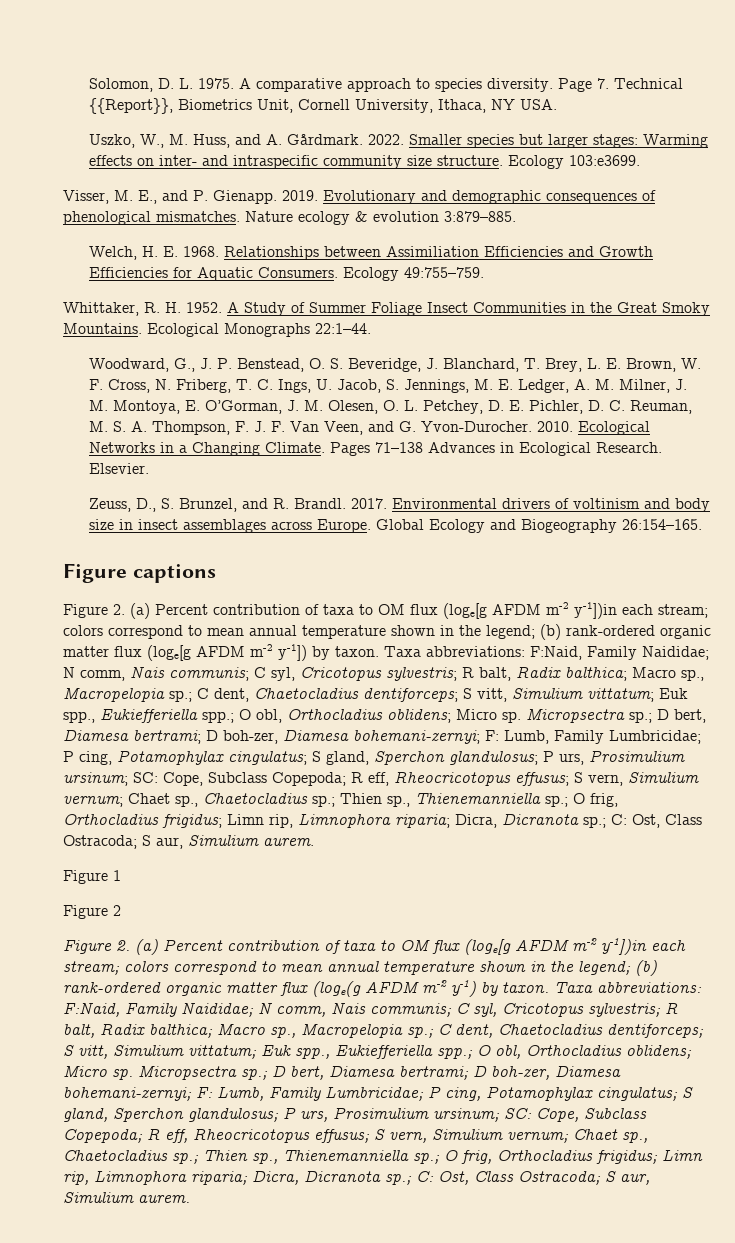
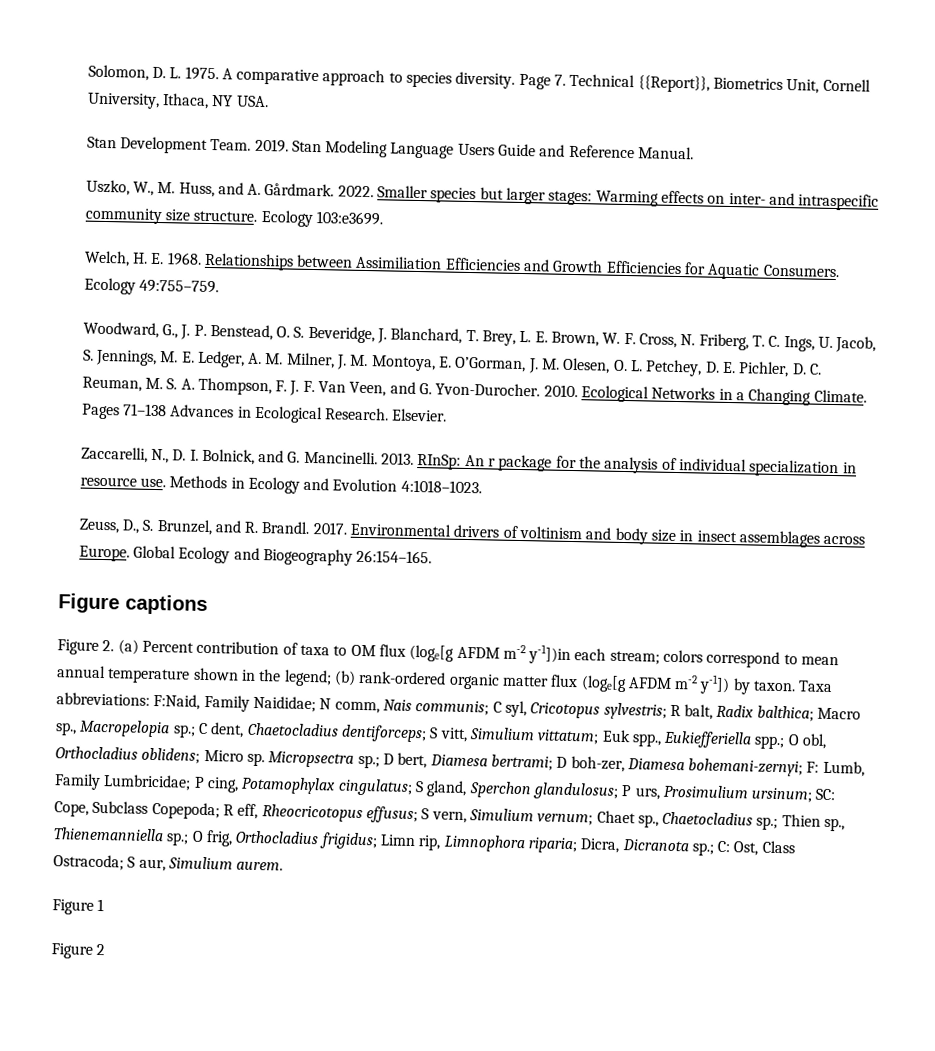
+ Stan Development Team. 2019. Stan Modeling Language Users Guide and Reference Manual.
- Visser, M. E., and P. Gienapp. 2019. Evolutionary and demographic consequences of phenological mismatches. Nature ecology & evolution 3:879–885.
- Whittaker, R. H. 1952. A Study of Summer Foliage Insect Communities in the Great Smoky Mountains. Ecological Monographs 22:1–44.
+ Zaccarelli, N., D. I. Bolnick, and G. Mancinelli. 2013. RInSp: An r package for the analysis of individual specialization in resource use. Methods in Ecology and Evolution 4:1018–1023.
- Figure 2. (a) Percent contribution of taxa to OM flux (loge[g AFDM m-2 y-1])in each stream; colors correspond to mean annual temperature shown in the legend; (b) rank-ordered organic matter flux (loge(g AFDM m-2 y-1) by taxon. Taxa abbreviations: F:Naid, Family Naididae; N comm, Nais communis; C syl, Cricotopus sylvestris; R balt, Radix balthica; Macro sp., Macropelopia sp.; C dent, Chaetocladius dentiforceps; S vitt, Simulium vittatum; Euk spp., Eukiefferiella spp.; O obl, Orthocladius oblidens; Micro sp. Micropsectra sp.; D bert, Diamesa bertrami; D boh-zer, Diamesa bohemani-zernyi; F: Lumb, Family Lumbricidae; P cing, Potamophylax cingulatus; S gland, Sperchon glandulosus; P urs, Prosimulium ursinum; SC: Cope, Subclass Copepoda; R eff, Rheocricotopus effusus; S vern, Simulium vernum; Chaet sp., Chaetocladius sp.; Thien sp., Thienemanniella sp.; O frig, Orthocladius frigidus; Limn rip, Limnophora riparia; Dicra, Dicranota sp.; C: Ost, Class Ostracoda; S aur, Simulium aurem.

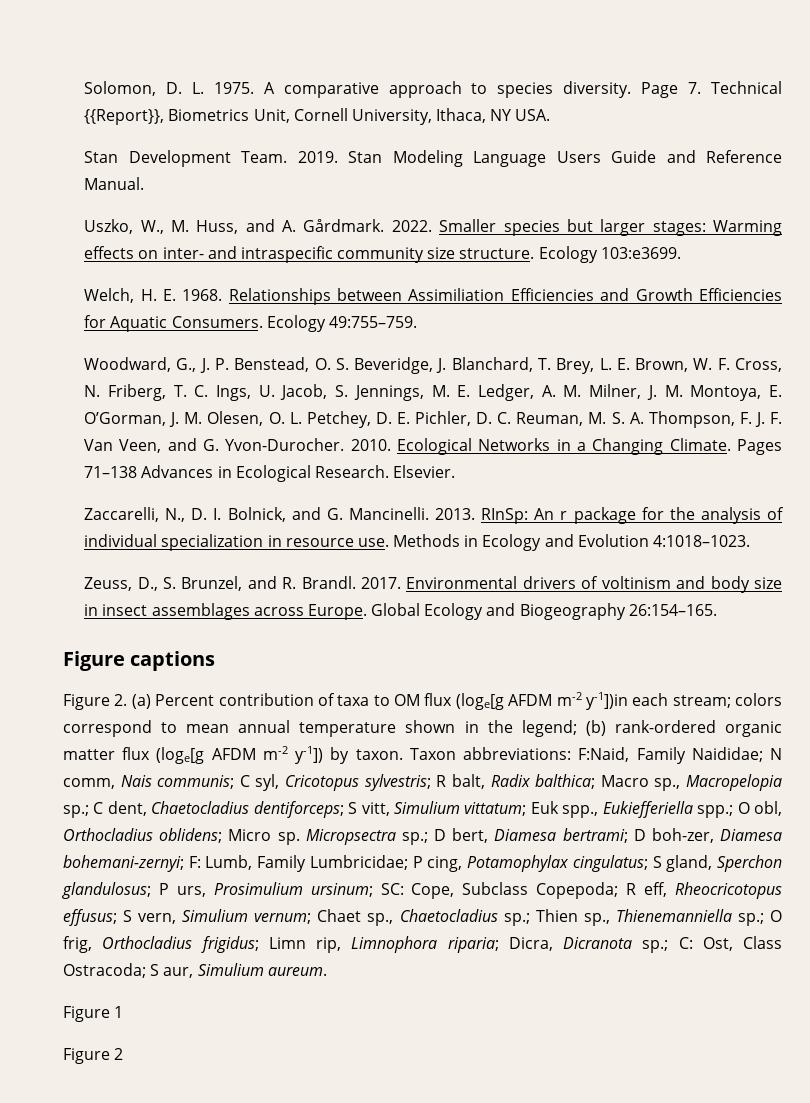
- Taxa abbreviations: F:Naid, Family Naididae; N comm, Nais communis; C syl, Cricotopus sylvestris; R balt, Radix balthica; Macro sp., Macropelopia sp.; C dent, Chaetocladius dentiforceps; S vitt, Simulium vittatum; Euk spp., Eukiefferiella spp.; O obl, Orthocladius oblidens; Micro sp.
+ Taxon abbreviations: F:Naid, Family Naididae; N comm, Nais communis; C syl, Cricotopus sylvestris; R balt, Radix balthica; Macro sp., Macropelopia sp.; C dent, Chaetocladius dentiforceps; S vitt, Simulium vittatum; Euk spp., Eukiefferiella spp.; O obl, Orthocladius oblidens; Micro sp.
- S aur, Simulium aurem.
+ S aur, Simulium aureum.

